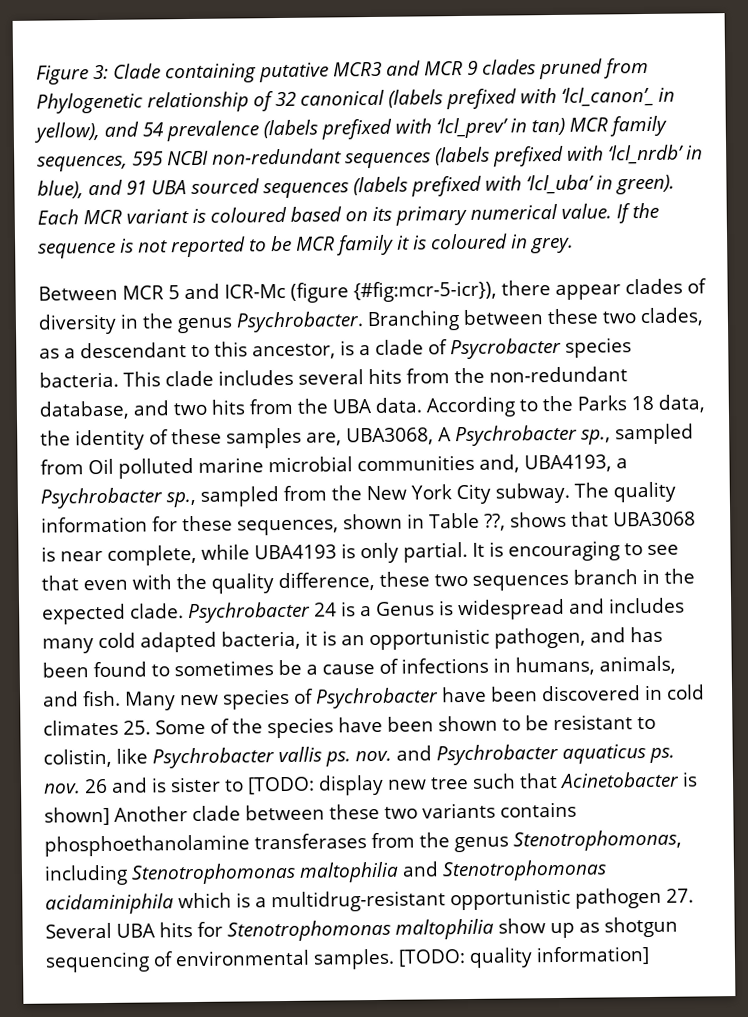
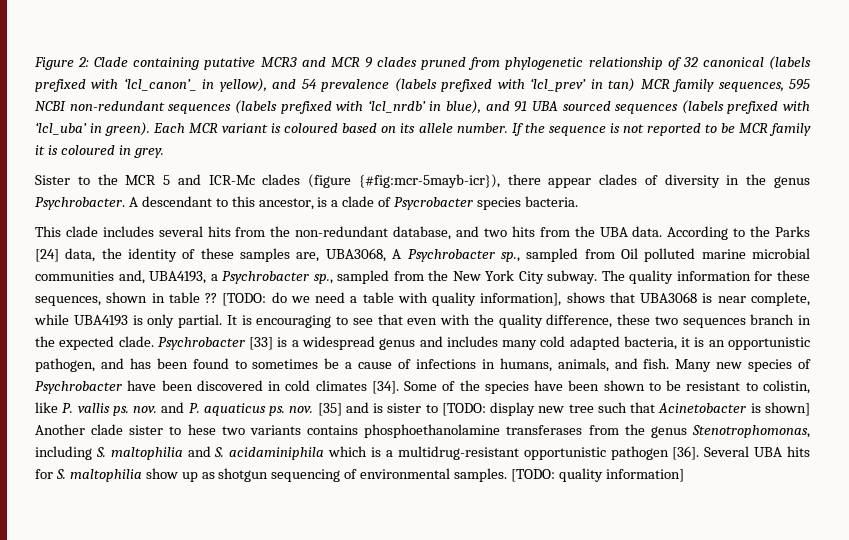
- Figure 3: Clade containing putative MCR3 and MCR 9 clades pruned from Phylogenetic relationship of 32 canonical (labels prefixed with ‘lcl_canon’_ in yellow), and 54 prevalence (labels prefixed with ‘lcl_prev’ in tan) MCR family sequences, 595 NCBI non-redundant sequences (labels prefixed with ‘lcl_nrdb’ in blue), and 91 UBA sourced sequences (labels prefixed with ‘lcl_uba’ in green).
+ Figure 2: Clade containing putative MCR3 and MCR 9 clades pruned from phylogenetic relationship of 32 canonical (labels prefixed with ‘lcl_canon’_ in yellow), and 54 prevalence (labels prefixed with ‘lcl_prev’ in tan) MCR family sequences, 595 NCBI non-redundant sequences (labels prefixed with ‘lcl_nrdb’ in blue), and 91 UBA sourced sequences (labels prefixed with ‘lcl_uba’ in green).
- Each MCR variant is coloured based on its primary numerical value.
+ Each MCR variant is coloured based on its allele number.
- Between MCR 5 and ICR-Mc (figure {#fig:mcr-5-icr}), there appear clades of diversity in the genus Psychrobacter.
+ Sister to the MCR 5 and ICR-Mc clades (figure {#fig:mcr-5mayb-icr}), there appear clades of diversity in the genus Psychrobacter.
- Branching between these two clades, as a descendant to this ancestor, is a clade of Psycrobacter species bacteria. This clade includes several hits from the non-redundant database, and two hits from the UBA data.
+ A descendant to this ancestor, is a clade of Psycrobacter species bacteria.
+ This clade includes several hits from the non-redundant database, and two hits from the UBA data.
- According to the Parks 18 data, the identity of these samples are, UBA3068, A Psychrobacter sp., sampled from Oil polluted marine microbial communities and, UBA4193, a Psychrobacter sp., sampled from the New York City subway.
+ According to the Parks [24] data, the identity of these samples are, UBA3068, A Psychrobacter sp., sampled from Oil polluted marine microbial communities and, UBA4193, a Psychrobacter sp., sampled from the New York City subway.
- The quality information for these sequences, shown in Table ??, shows that UBA3068 is near complete, while UBA4193 is only partial.
+ The quality information for these sequences, shown in table ?? [TODO: do we need a table with quality information], shows that UBA3068 is near complete, while UBA4193 is only partial.
- Psychrobacter 24 is a Genus is widespread and includes many cold adapted bacteria, it is an opportunistic pathogen, and has been found to sometimes be a cause of infections in humans, animals, and fish.
+ Psychrobacter [33] is a widespread genus and includes many cold adapted bacteria, it is an opportunistic pathogen, and has been found to sometimes be a cause of infections in humans, animals, and fish.
- Many new species of Psychrobacter have been discovered in cold climates 25. Some of the species have been shown to be resistant to colistin, like Psychrobacter vallis ps. nov. and Psychrobacter aquaticus ps. nov.
+ Many new species of Psychrobacter have been discovered in cold climates [34]. Some of the species have been shown to be resistant to colistin, like P. vallis ps. nov. and P. aquaticus ps. nov.
- 26 and is sister to [TODO: display new tree such that Acinetobacter is shown] Another clade between these two variants contains phosphoethanolamine transferases from the genus Stenotrophomonas, including Stenotrophomonas maltophilia and Stenotrophomonas acidaminiphila which is a multidrug-resistant opportunistic pathogen 27. Several UBA hits for Stenotrophomonas maltophilia show up as shotgun sequencing of environmental samples.
+ [35] and is sister to [TODO: display new tree such that Acinetobacter is shown] Another clade sister to hese two variants contains phosphoethanolamine transferases from the genus Stenotrophomonas, including S. maltophilia and S. acidaminiphila which is a multidrug-resistant opportunistic pathogen [36]. Several UBA hits for S. maltophilia show up as shotgun sequencing of environmental samples.

